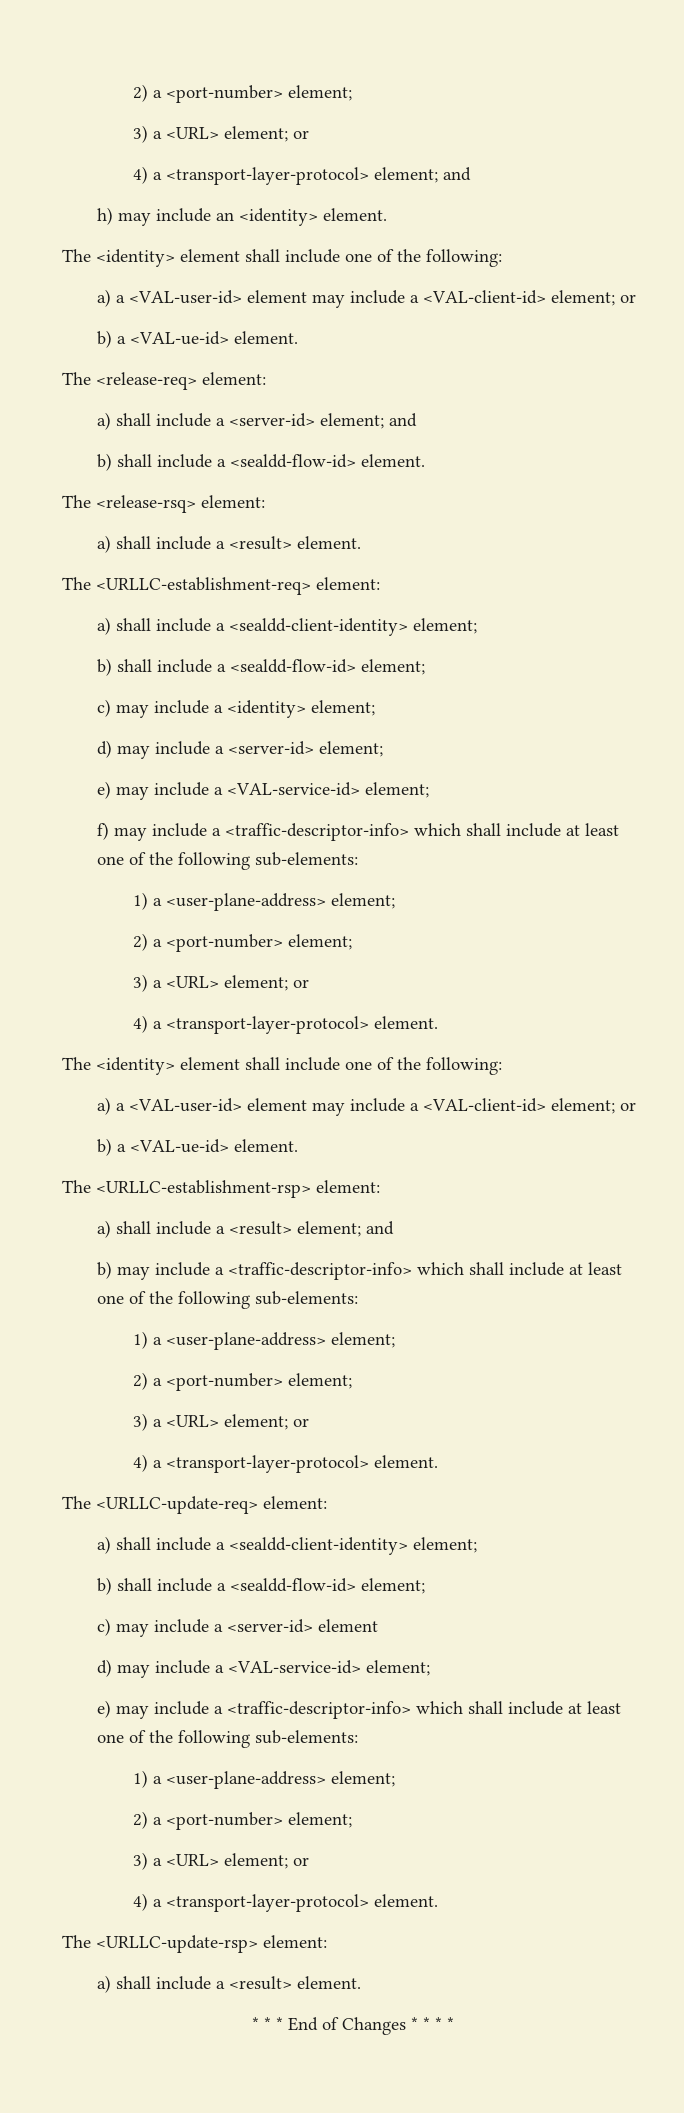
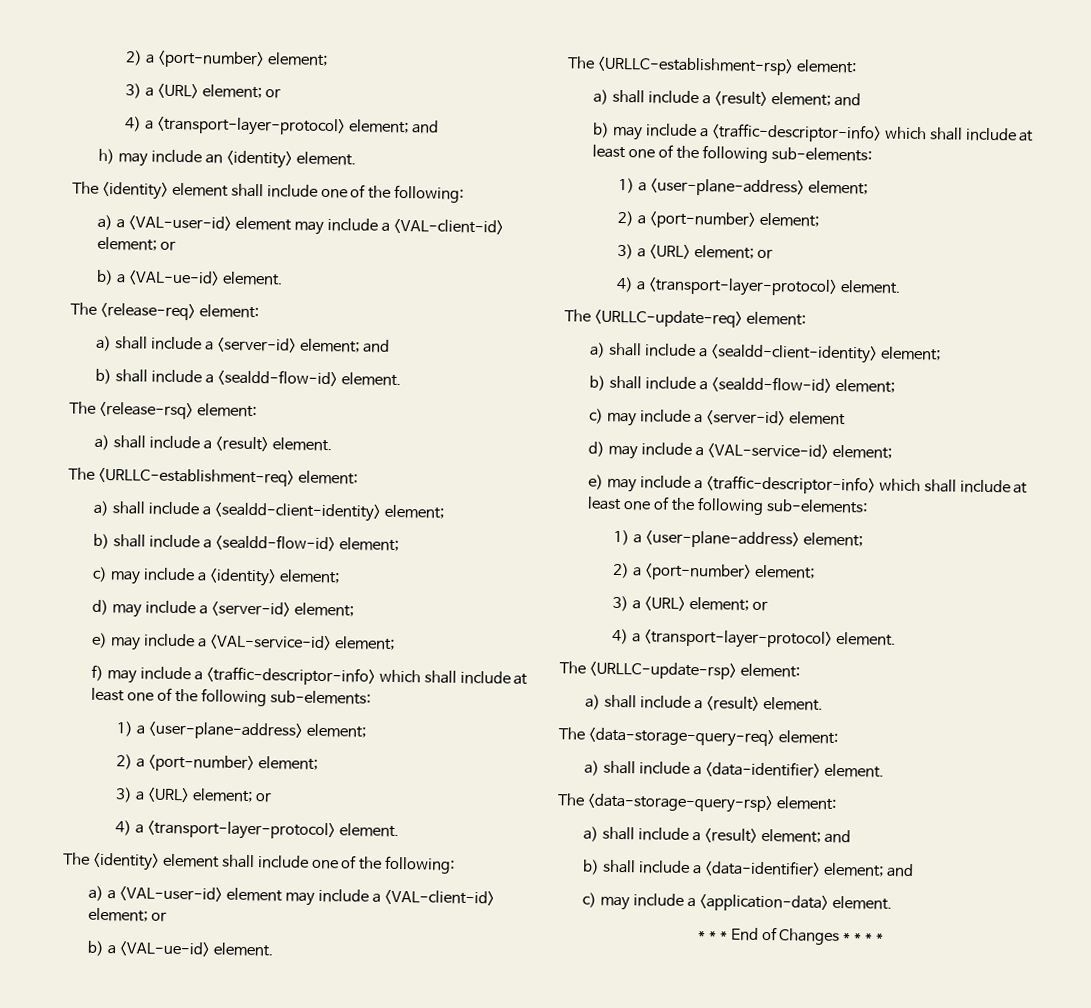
+ The <data-storage-query-req> element:
+ a) shall include a <data-identifier> element.
+ The <data-storage-query-rsp> element:
+ a) shall include a <result> element; and
+ b) shall include a <data-identifier> element; and
+ c) may include a <application-data> element.

